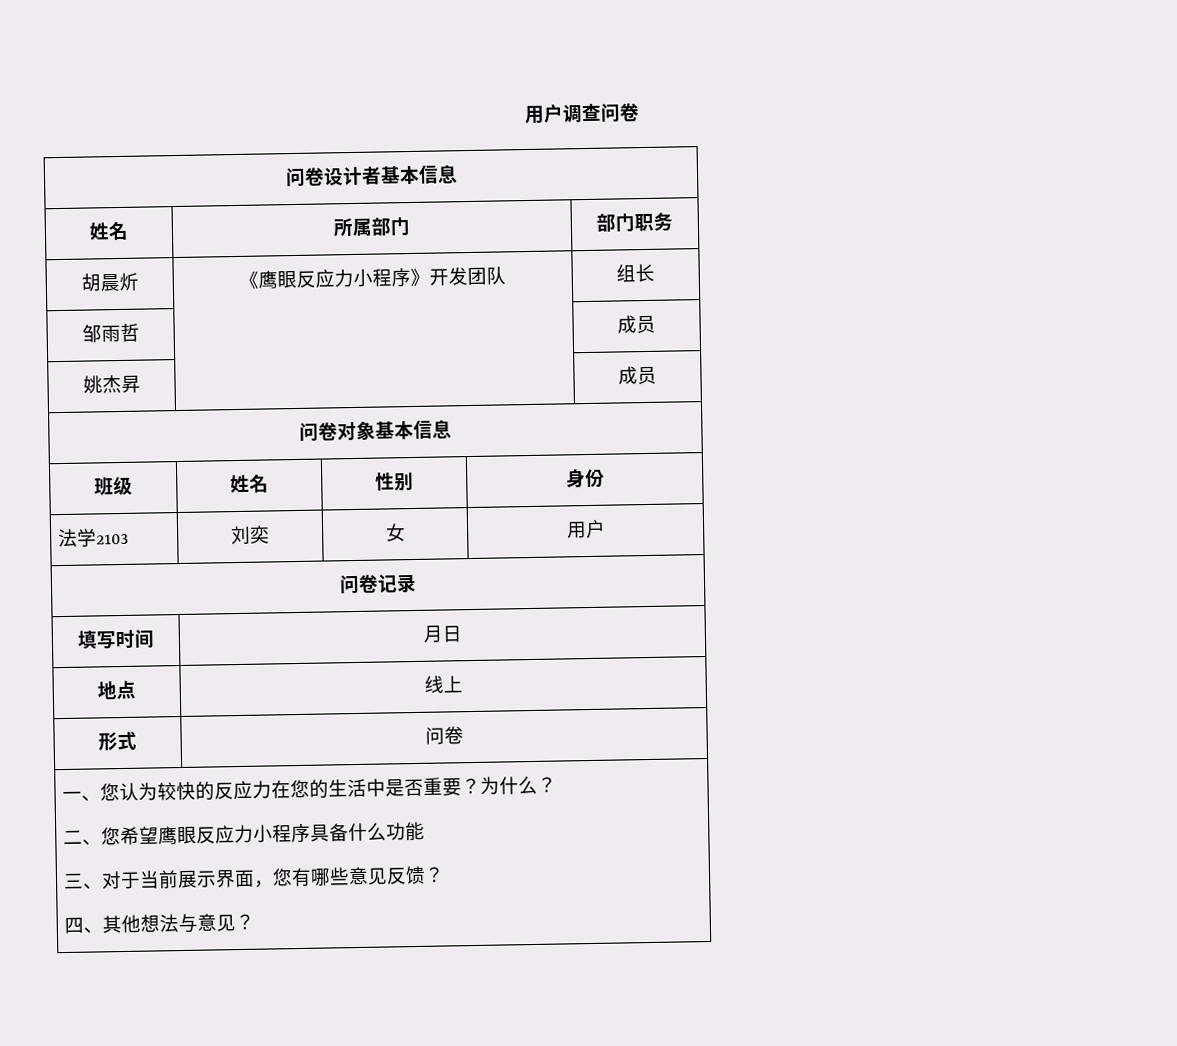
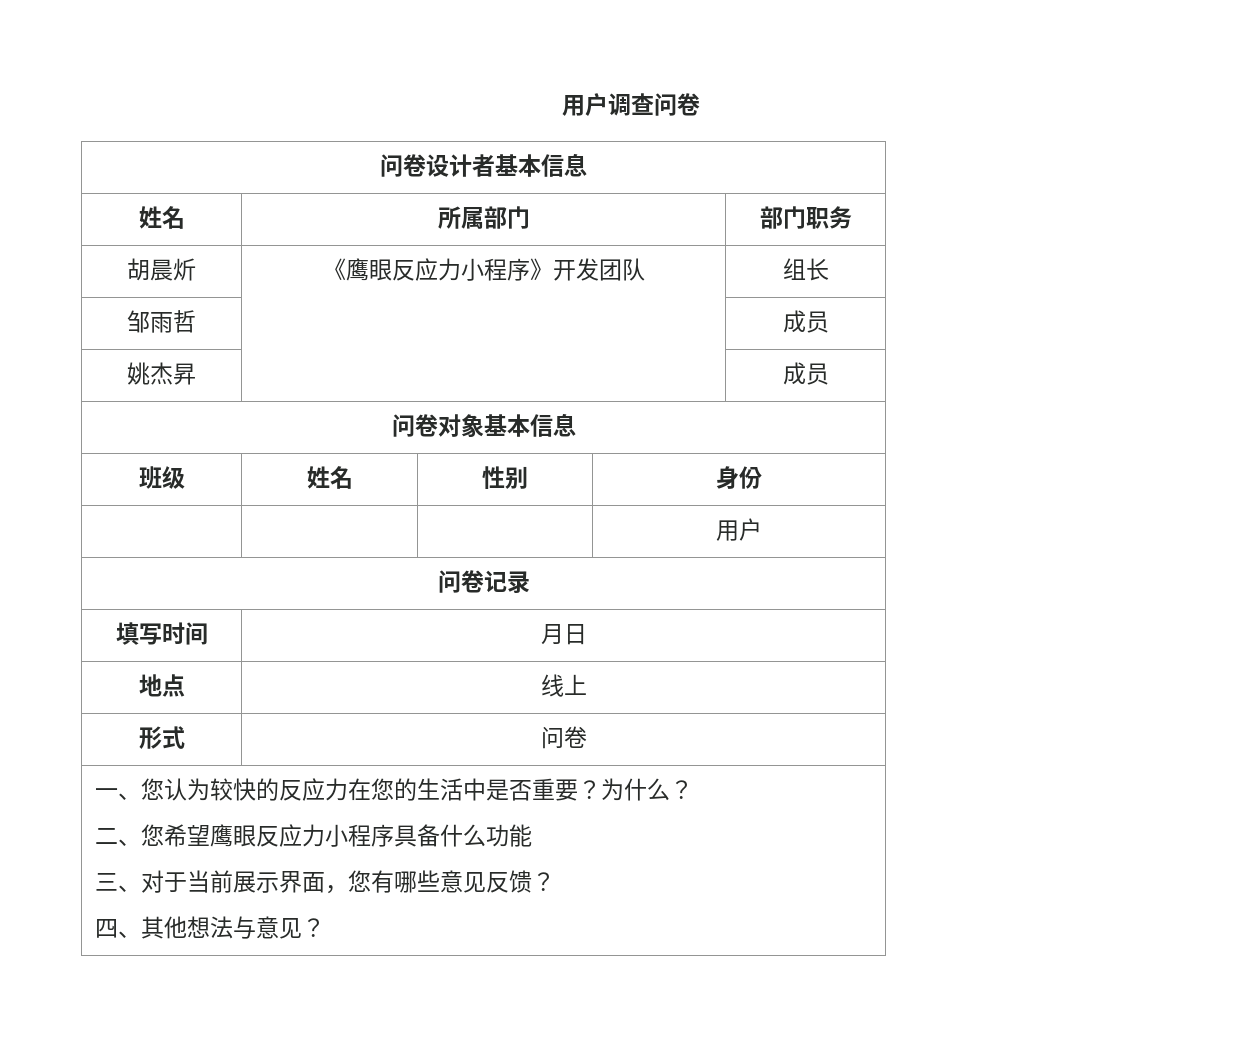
- 法学2103 | 刘奕 | 女 | 用户
+ | | | 用户

